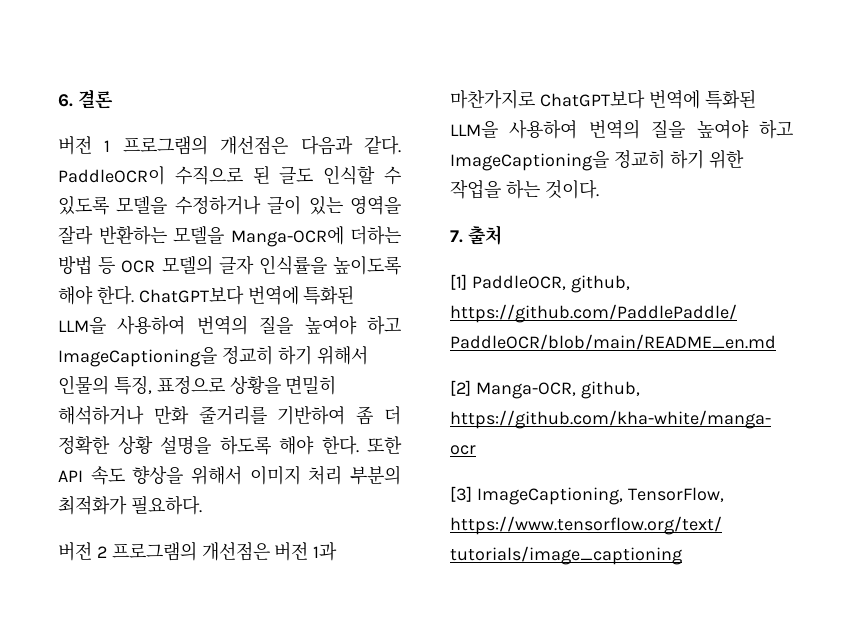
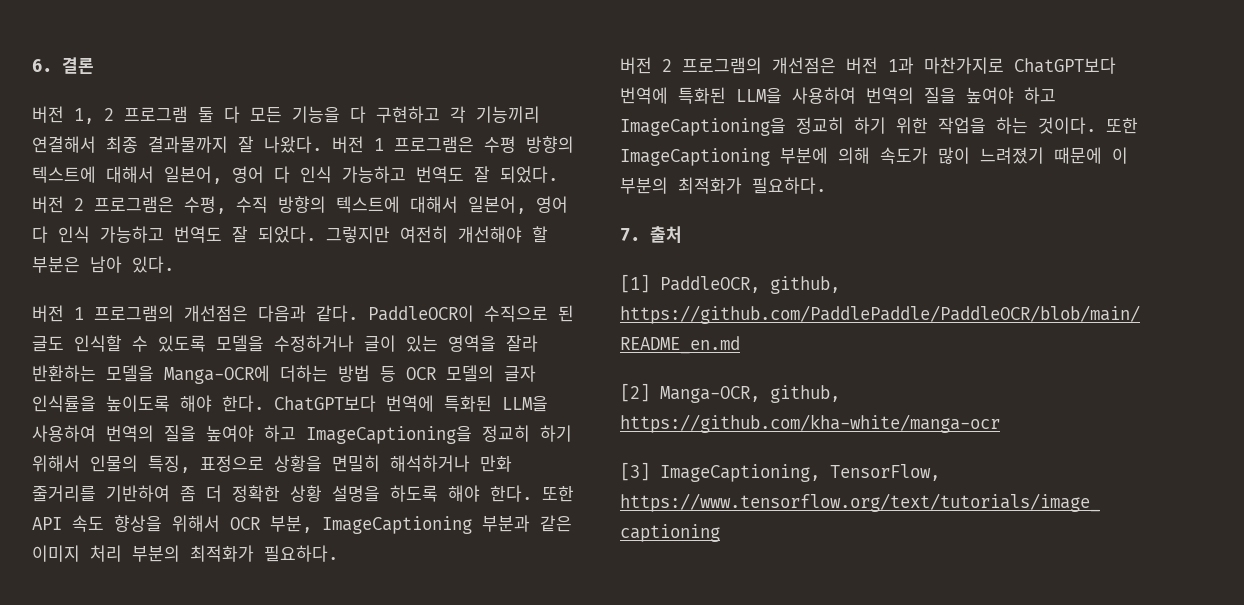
+ 버전 1, 2 프로그램 둘 다 모든 기능을 다 구현하고 각 기능끼리 연결해서 최종 결과물까지 잘 나왔다. 버전 1 프로그램은 수평 방향의 텍스트에 대해서 일본어, 영어 다 인식 가능하고 번역도 잘 되었다. 버전 2 프로그램은 수평, 수직 방향의 텍스트에 대해서 일본어, 영어 다 인식 가능하고 번역도 잘 되었다. 그렇지만 여전히 개선해야 할 부분은 남아 있다.
- 또한 API 속도 향상을 위해서 이미지 처리 부분의 최적화가 필요하다.
+ 또한 API 속도 향상을 위해서 OCR 부분, ImageCaptioning 부분과 같은 이미지 처리 부분의 최적화가 필요하다.
+ 또한 ImageCaptioning 부분에 의해 속도가 많이 느려졌기 때문에 이 부분의 최적화가 필요하다.

